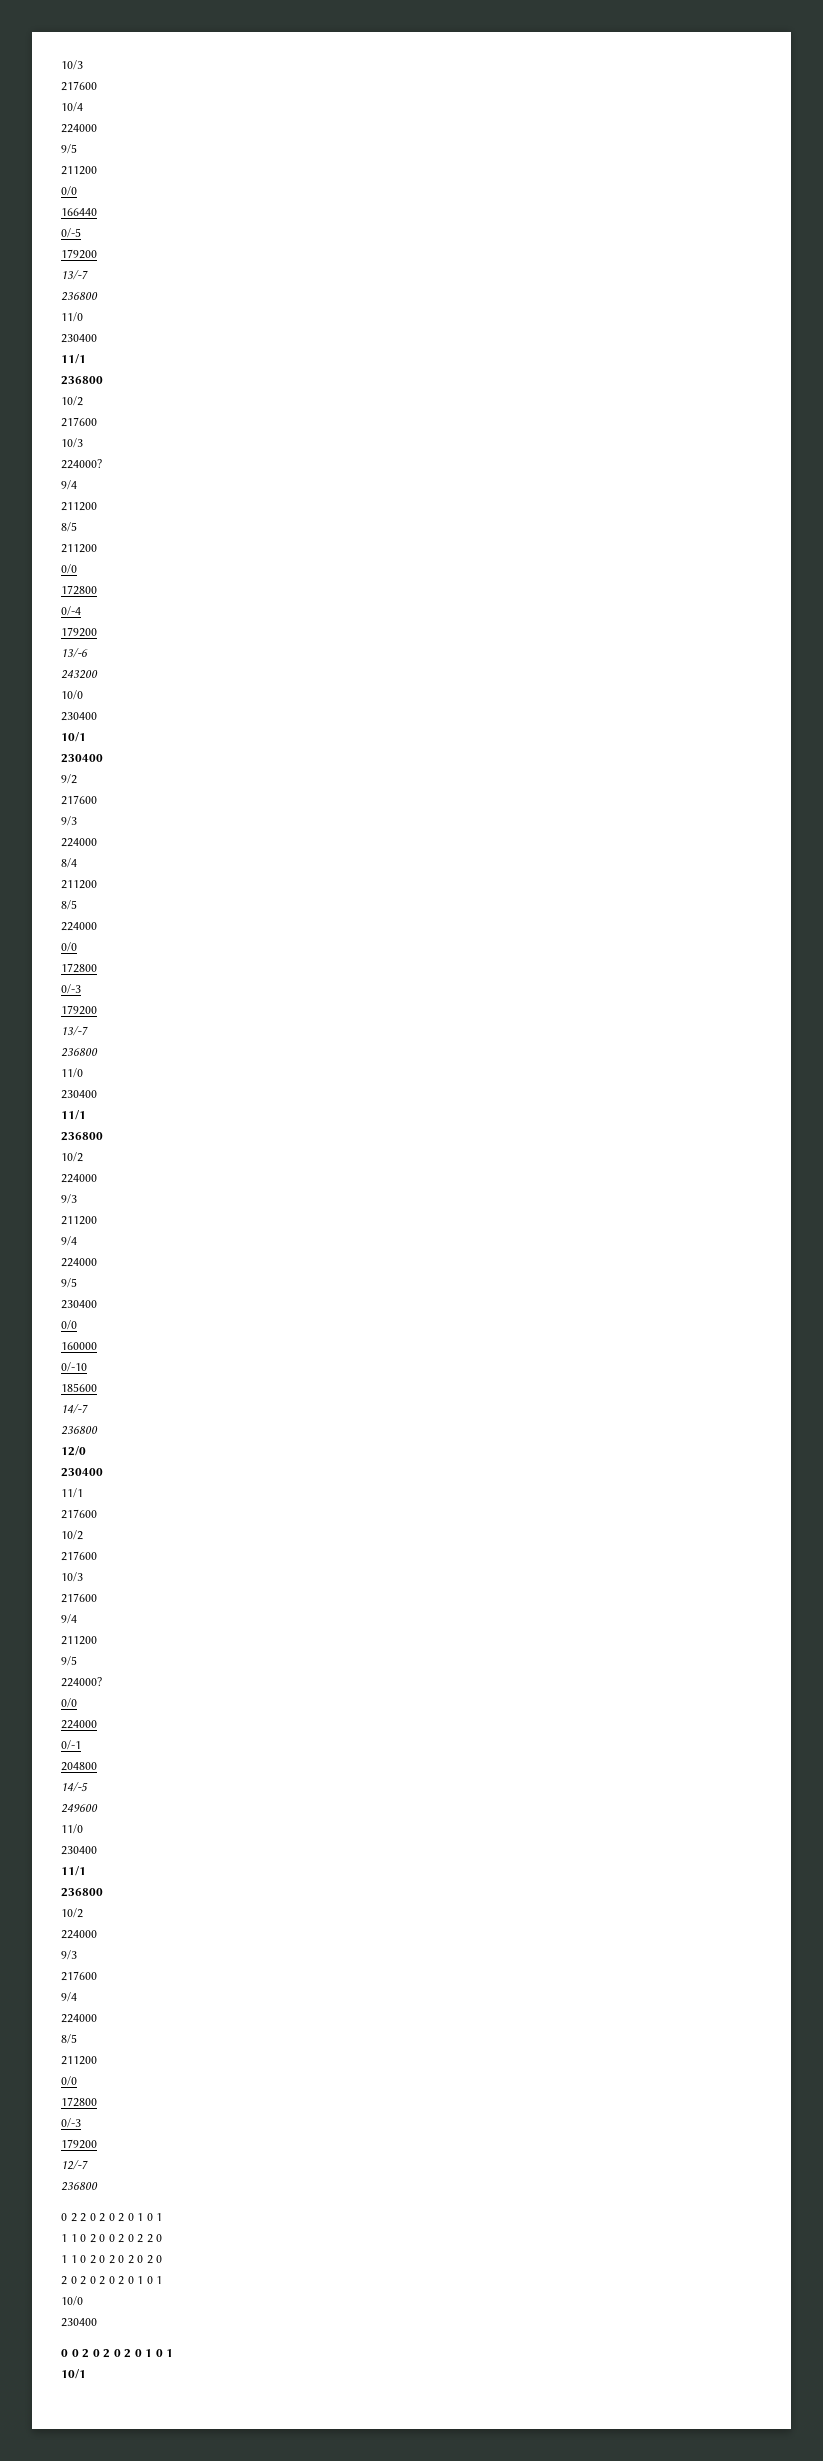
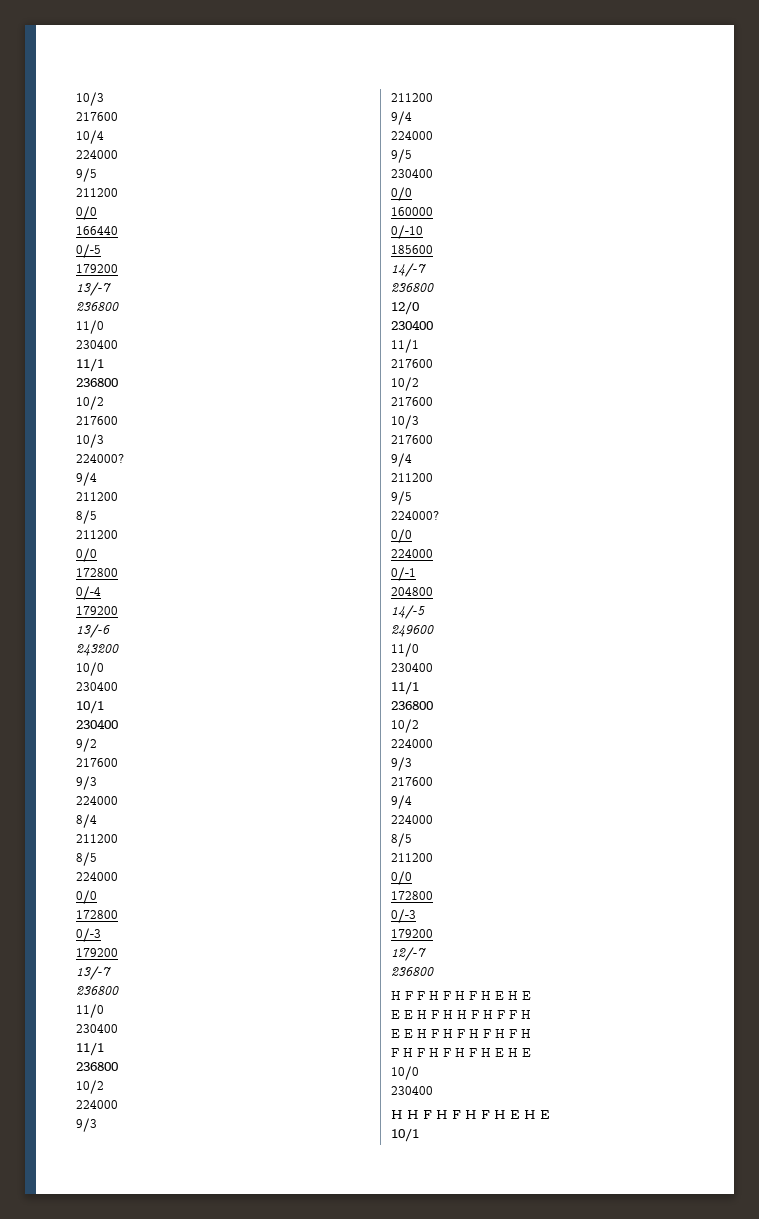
- 0 2 2 0 2 0 2 0 1 0 1
- 1 1 0 2 0 0 2 0 2 2 0
- 1 1 0 2 0 2 0 2 0 2 0
- 2 0 2 0 2 0 2 0 1 0 1
+ H F F H F H F H E H E
+ E E H F H H F H F F H
+ E E H F H F H F H F H
+ F H F H F H F H E H E
  10/0
  230400
- 0 0 2 0 2 0 2 0 1 0 1
+ H H F H F H F H E H E

